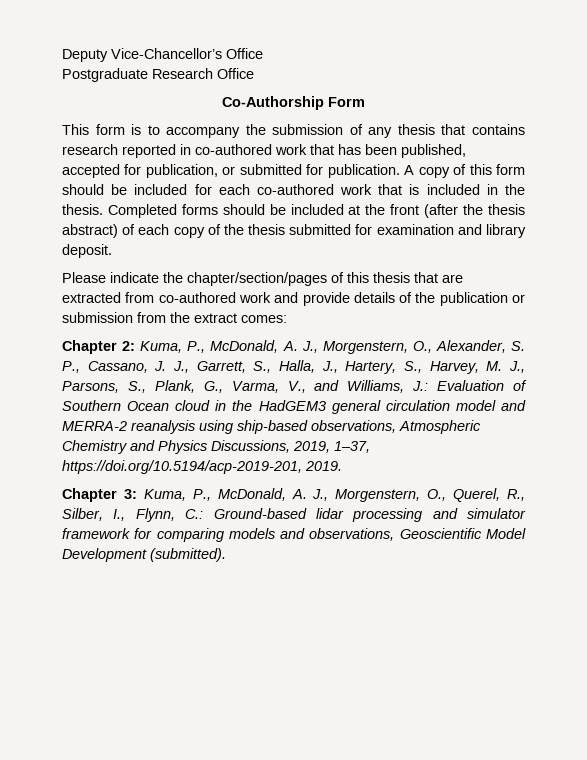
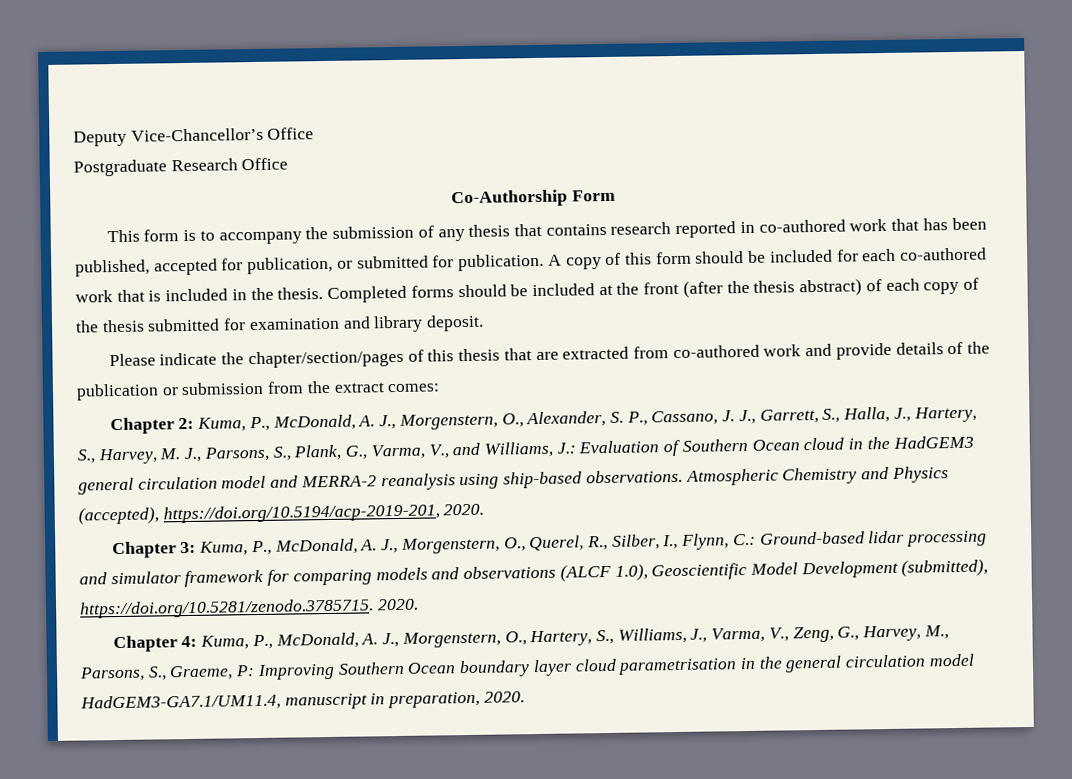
- Chapter 2: Kuma, P., McDonald, A. J., Morgenstern, O., Alexander, S. P., Cassano, J. J., Garrett, S., Halla, J., Hartery, S., Harvey, M. J., Parsons, S., Plank, G., Varma, V., and Williams, J.: Evaluation of Southern Ocean cloud in the HadGEM3 general circulation model and MERRA-2 reanalysis using ship-based observations, Atmospheric Chemistry and Physics Discussions, 2019, 1–37, https://doi.org/10.5194/acp-2019-201, 2019.
+ Chapter 2: Kuma, P., McDonald, A. J., Morgenstern, O., Alexander, S. P., Cassano, J. J., Garrett, S., Halla, J., Hartery, S., Harvey, M. J., Parsons, S., Plank, G., Varma, V., and Williams, J.: Evaluation of Southern Ocean cloud in the HadGEM3 general circulation model and MERRA-2 reanalysis using ship-based observations. Atmospheric Chemistry and Physics (accepted), https://doi.org/10.5194/acp-2019-201, 2020.
- Chapter 3: Kuma, P., McDonald, A. J., Morgenstern, O., Querel, R., Silber, I., Flynn, C.: Ground-based lidar processing and simulator framework for comparing models and observations, Geoscientific Model Development (submitted).
+ Chapter 3: Kuma, P., McDonald, A. J., Morgenstern, O., Querel, R., Silber, I., Flynn, C.: Ground-based lidar processing and simulator framework for comparing models and observations (ALCF 1.0), Geoscientific Model Development (submitted), https://doi.org/10.5281/zenodo.3785715. 2020.
+ Chapter 4: Kuma, P., McDonald, A. J., Morgenstern, O., Hartery, S., Williams, J., Varma, V., Zeng, G., Harvey, M., Parsons, S., Graeme, P: Improving Southern Ocean boundary layer cloud parametrisation in the general circulation model HadGEM3-GA7.1/UM11.4, manuscript in preparation, 2020.

